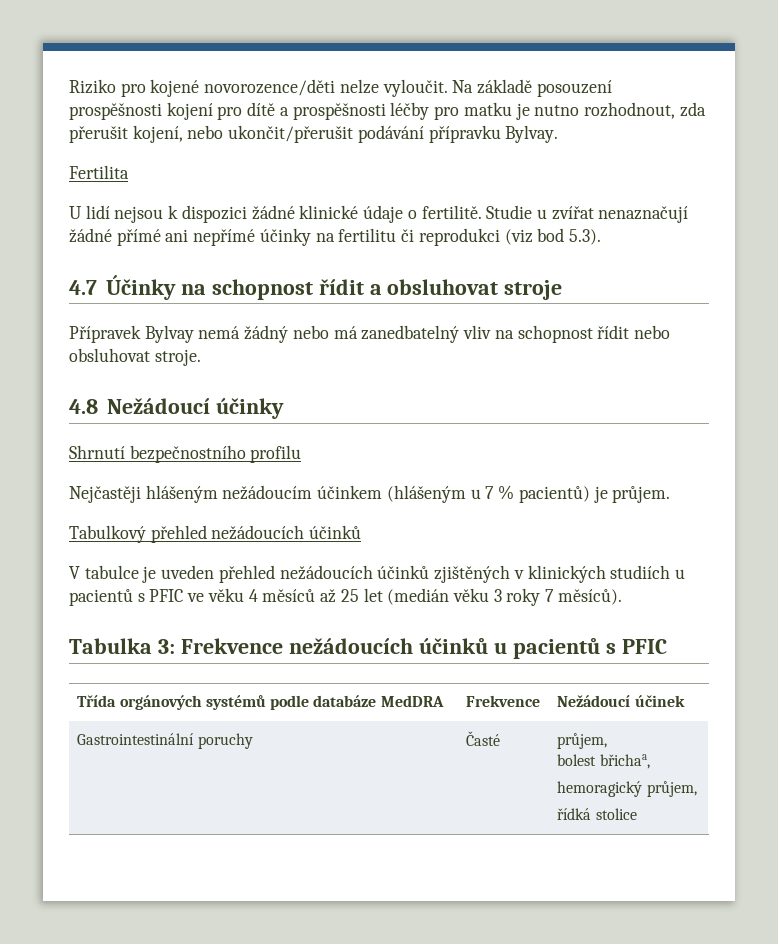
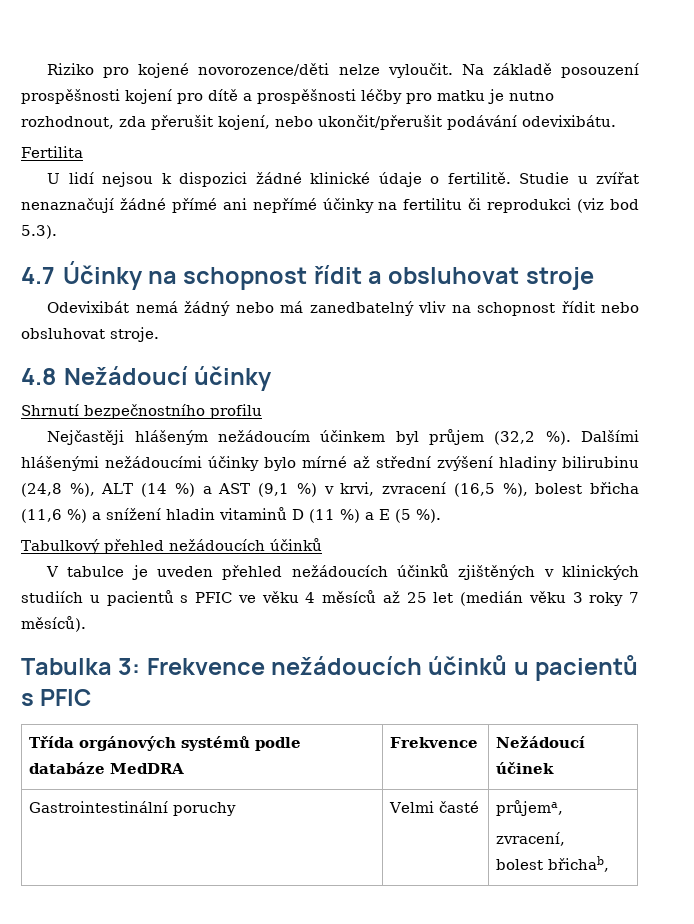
- Na základě posouzení prospěšnosti kojení pro dítě a prospěšnosti léčby pro matku je nutno rozhodnout, zda přerušit kojení, nebo ukončit/přerušit podávání přípravku Bylvay.
+ Na základě posouzení prospěšnosti kojení pro dítě a prospěšnosti léčby pro matku je nutno rozhodnout, zda přerušit kojení, nebo ukončit/přerušit podávání odevixibátu.
- Přípravek Bylvay nemá žádný nebo má zanedbatelný vliv na schopnost řídit nebo obsluhovat stroje.
+ Odevixibát nemá žádný nebo má zanedbatelný vliv na schopnost řídit nebo obsluhovat stroje.
- Nejčastěji hlášeným nežádoucím účinkem (hlášeným u 7 % pacientů) je průjem.
+ Nejčastěji hlášeným nežádoucím účinkem byl průjem (32,2 %). Dalšími hlášenými nežádoucími účinky bylo mírné až střední zvýšení hladiny bilirubinu (24,8 %), ALT (14 %) a AST (9,1 %) v krvi, zvracení (16,5 %), bolest břicha (11,6 %) a snížení hladin vitaminů D (11 %) a E (5 %).
- Gastrointestinální poruchy | Časté | průjem,
- bolest břichaa,
- hemoragický průjem,
- řídká stolice
+ Gastrointestinální poruchy | Velmi časté | průjema,
+ zvracení,
+ bolest břichab,

